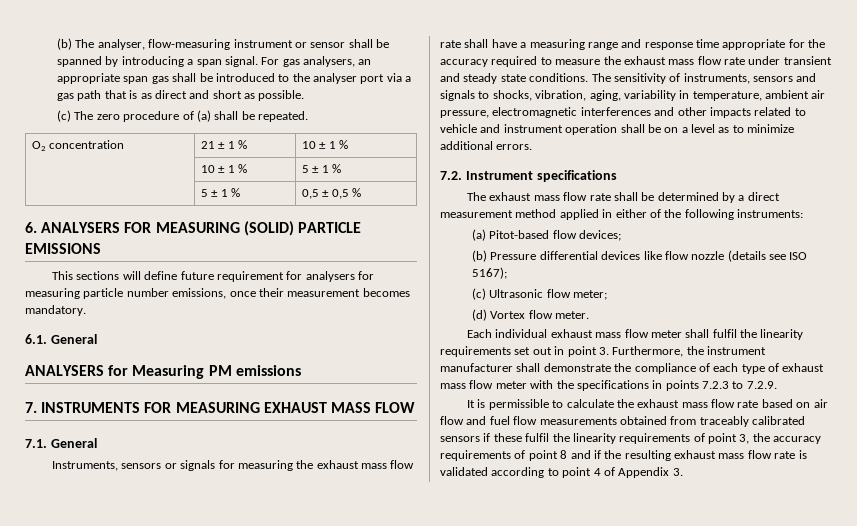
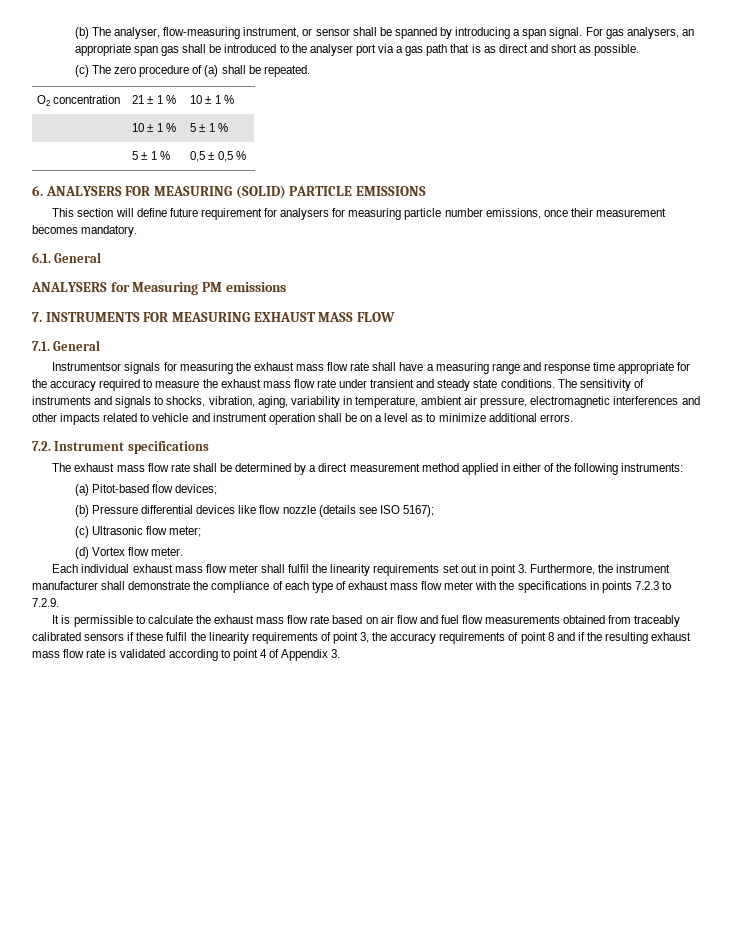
- (b) The analyser, flow-measuring instrument or sensor shall be spanned by introducing a span signal.
+ (b) The analyser, flow-measuring instrument, or sensor shall be spanned by introducing a span signal.
- This sections will define future requirement for analysers for measuring particle number emissions, once their measurement becomes mandatory.
+ This section will define future requirement for analysers for measuring particle number emissions, once their measurement becomes mandatory.
- Instruments, sensors or signals for measuring the exhaust mass flow rate shall have a measuring range and response time appropriate for the accuracy required to measure the exhaust mass flow rate under transient and steady state conditions.
+ Instrumentsor signals for measuring the exhaust mass flow rate shall have a measuring range and response time appropriate for the accuracy required to measure the exhaust mass flow rate under transient and steady state conditions.
- The sensitivity of instruments, sensors and signals to shocks, vibration, aging, variability in temperature, ambient air pressure, electromagnetic interferences and other impacts related to vehicle and instrument operation shall be on a level as to minimize additional errors.
+ The sensitivity of instruments and signals to shocks, vibration, aging, variability in temperature, ambient air pressure, electromagnetic interferences and other impacts related to vehicle and instrument operation shall be on a level as to minimize additional errors.

